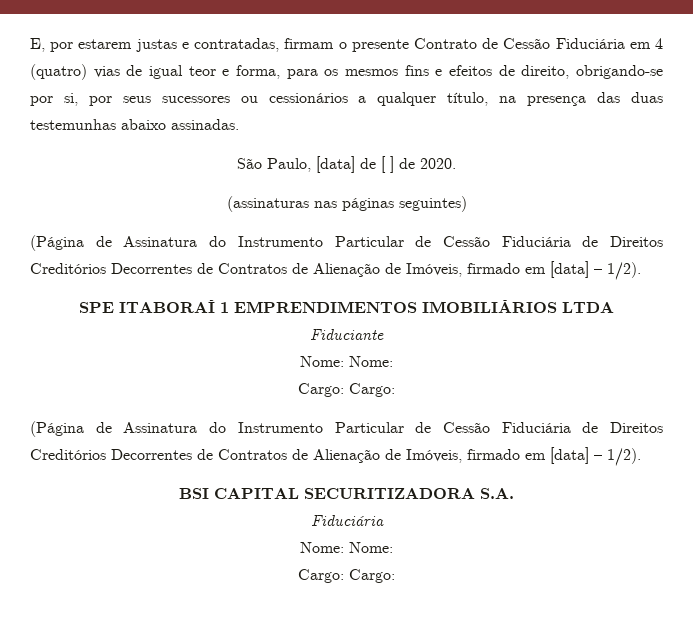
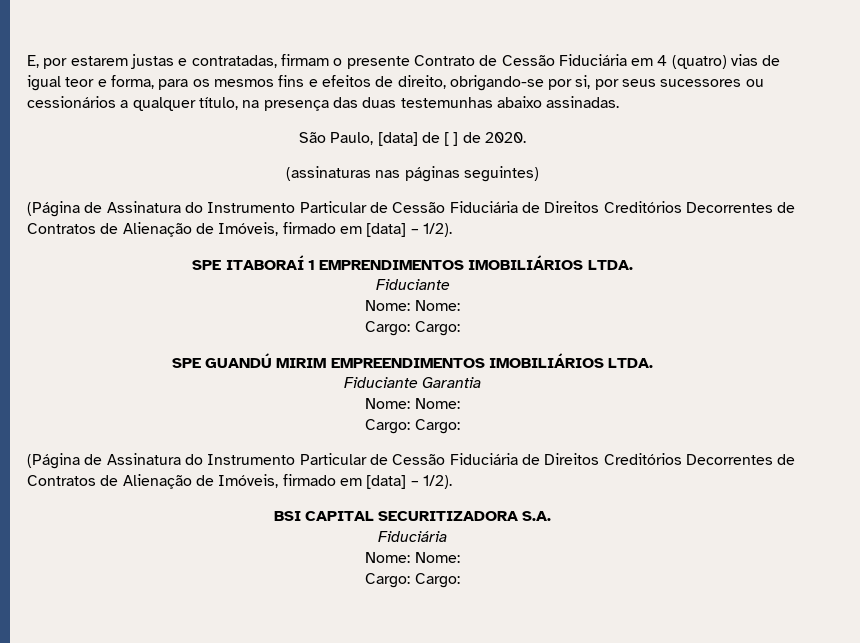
- SPE ITABORAÍ 1 EMPRENDIMENTOS IMOBILIÁRIOS LTDA
+ SPE ITABORAÍ 1 EMPRENDIMENTOS IMOBILIÁRIOS LTDA.
+ SPE GUANDÚ MIRIM EMPREENDIMENTOS IMOBILIÁRIOS LTDA.
+ Fiduciante Garantia
+ Nome: Nome:
+ Cargo: Cargo:

